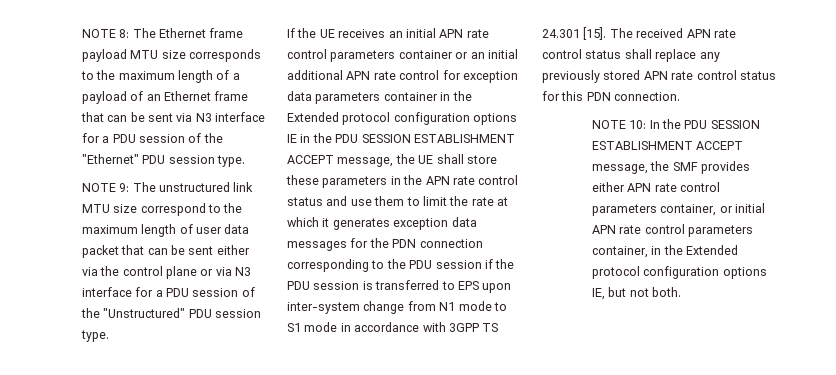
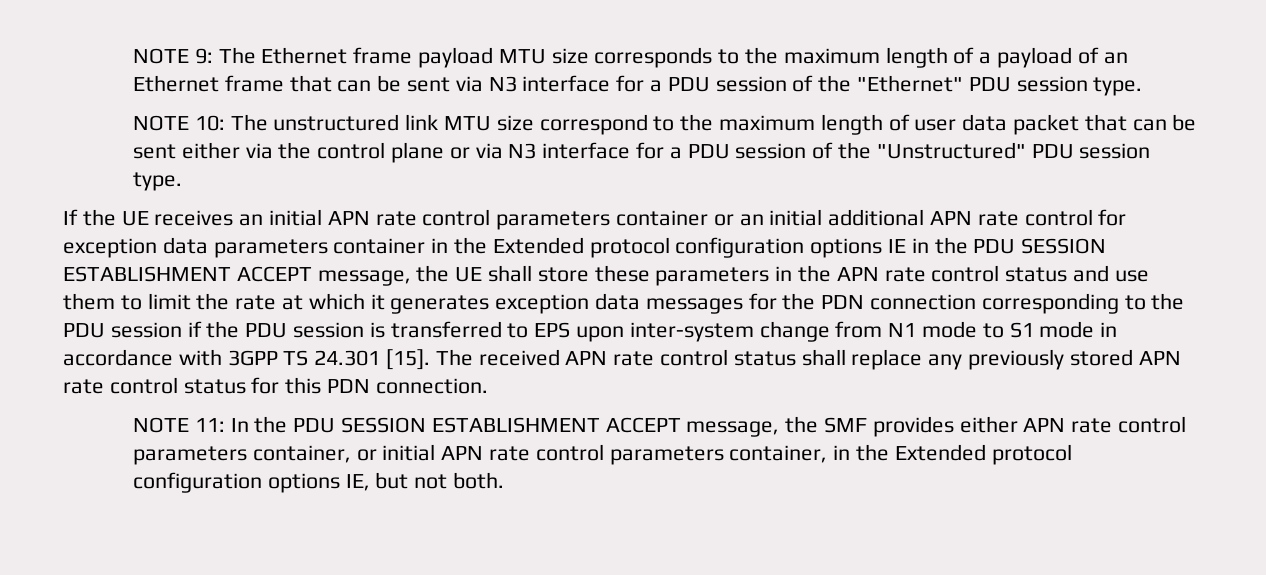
- NOTE 8: The Ethernet frame payload MTU size corresponds to the maximum length of a payload of an Ethernet frame that can be sent via N3 interface for a PDU session of the "Ethernet" PDU session type.
+ NOTE 9: The Ethernet frame payload MTU size corresponds to the maximum length of a payload of an Ethernet frame that can be sent via N3 interface for a PDU session of the "Ethernet" PDU session type.
- NOTE 9: The unstructured link MTU size correspond to the maximum length of user data packet that can be sent either via the control plane or via N3 interface for a PDU session of the "Unstructured" PDU session type.
+ NOTE 10: The unstructured link MTU size correspond to the maximum length of user data packet that can be sent either via the control plane or via N3 interface for a PDU session of the "Unstructured" PDU session type.
- NOTE 10: In the PDU SESSION ESTABLISHMENT ACCEPT message, the SMF provides either APN rate control parameters container, or initial APN rate control parameters container, in the Extended protocol configuration options IE, but not both.
+ NOTE 11: In the PDU SESSION ESTABLISHMENT ACCEPT message, the SMF provides either APN rate control parameters container, or initial APN rate control parameters container, in the Extended protocol configuration options IE, but not both.

